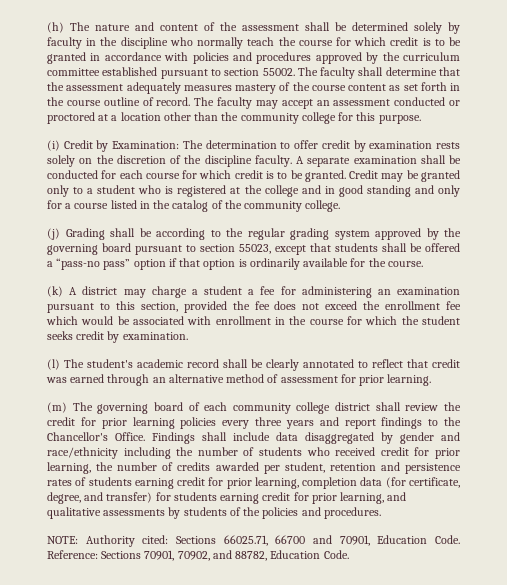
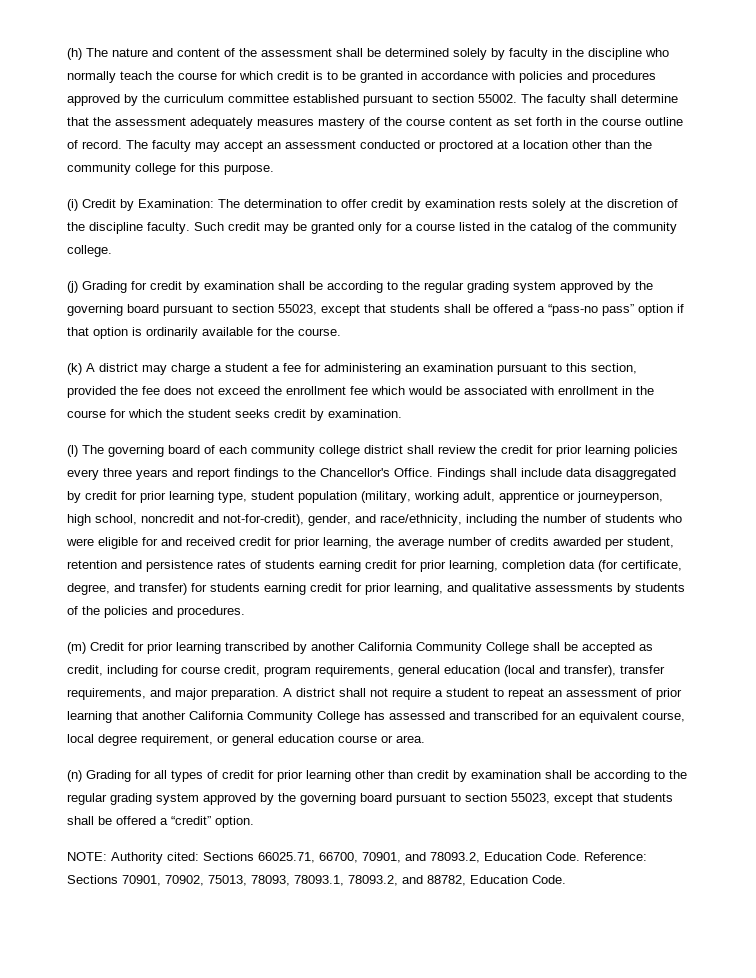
- (i) Credit by Examination: The determination to offer credit by examination rests solely on the discretion of the discipline faculty.
+ (i) Credit by Examination: The determination to offer credit by examination rests solely at the discretion of the discipline faculty.
- A separate examination shall be conducted for each course for which credit is to be granted. Credit may be granted only to a student who is registered at the college and in good standing and only for a course listed in the catalog of the community college.
+ Such credit may be granted only for a course listed in the catalog of the community college.
- (j) Grading shall be according to the regular grading system approved by the governing board pursuant to section 55023, except that students shall be offered a “pass-no pass” option if that option is ordinarily available for the course.
+ (j) Grading for credit by examination shall be according to the regular grading system approved by the governing board pursuant to section 55023, except that students shall be offered a “pass-no pass” option if that option is ordinarily available for the course.
- (l) The student's academic record shall be clearly annotated to reflect that credit was earned through an alternative method of assessment for prior learning.
- (m) The governing board of each community college district shall review the credit for prior learning policies every three years and report findings to the Chancellor's Office.
+ (l) The governing board of each community college district shall review the credit for prior learning policies every three years and report findings to the Chancellor's Office.
- Findings shall include data disaggregated by gender and race/ethnicity including the number of students who received credit for prior learning, the number of credits awarded per student, retention and persistence rates of students earning credit for prior learning, completion data (for certificate, degree, and transfer) for students earning credit for prior learning, and qualitative assessments by students of the policies and procedures.
+ Findings shall include data disaggregated by credit for prior learning type, student population (military, working adult, apprentice or journeyperson, high school, noncredit and not-for-credit), gender, and race/ethnicity, including the number of students who were eligible for and received credit for prior learning, the average number of credits awarded per student, retention and persistence rates of students earning credit for prior learning, completion data (for certificate, degree, and transfer) for students earning credit for prior learning, and qualitative assessments by students of the policies and procedures.
+ (m) Credit for prior learning transcribed by another California Community College shall be accepted as credit, including for course credit, program requirements, general education (local and transfer), transfer requirements, and major preparation. A district shall not require a student to repeat an assessment of prior learning that another California Community College has assessed and transcribed for an equivalent course, local degree requirement, or general education course or area.
+ (n) Grading for all types of credit for prior learning other than credit by examination shall be according to the regular grading system approved by the governing board pursuant to section 55023, except that students shall be offered a “credit” option.
- NOTE: Authority cited: Sections 66025.71, 66700 and 70901, Education Code.
+ NOTE: Authority cited: Sections 66025.71, 66700, 70901, and 78093.2, Education Code.
- Reference: Sections 70901, 70902, and 88782, Education Code.
+ Reference: Sections 70901, 70902, 75013, 78093, 78093.1, 78093.2, and 88782, Education Code.

